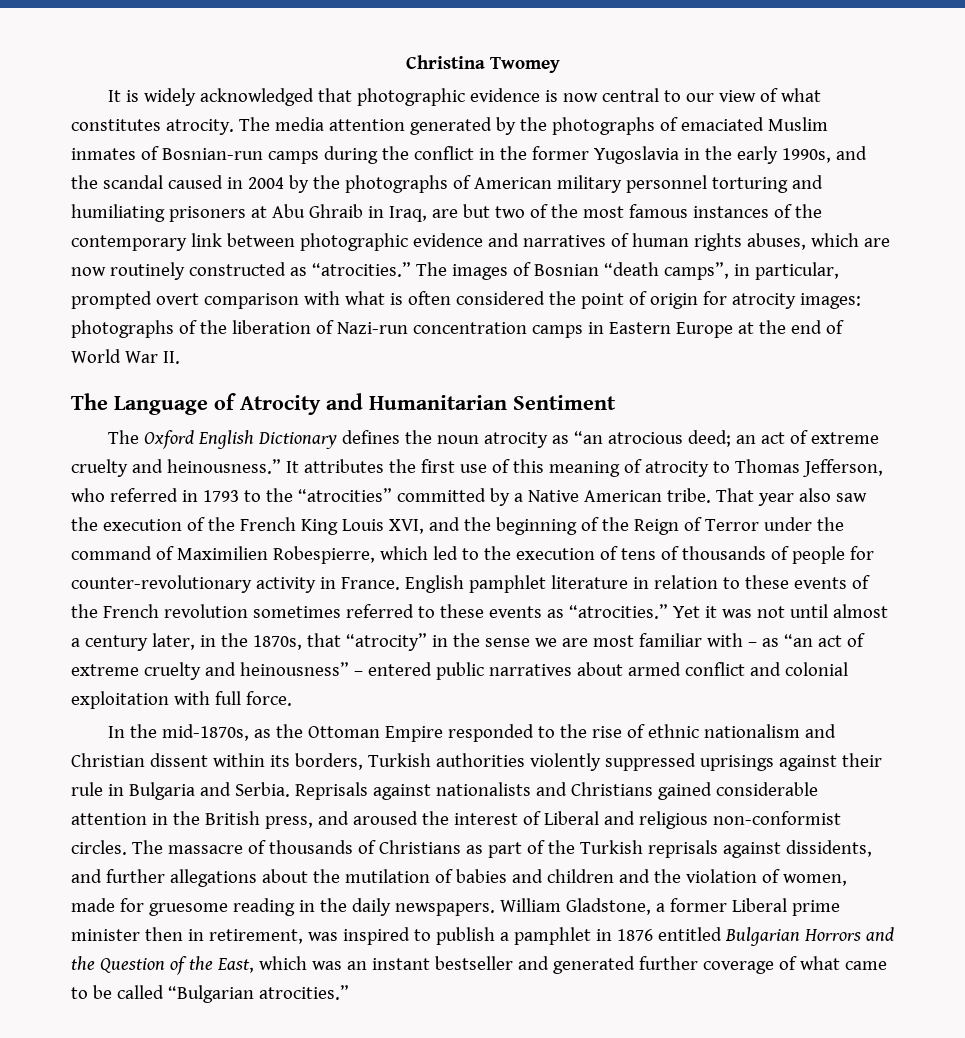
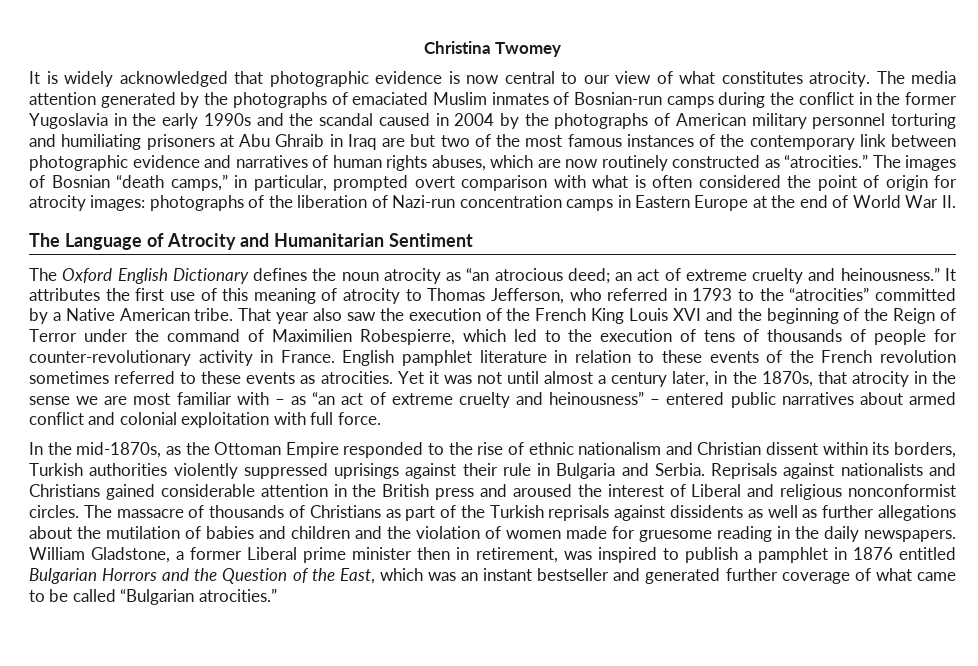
- The media attention generated by the photographs of emaciated Muslim inmates of Bosnian-run camps during the conflict in the former Yugoslavia in the early 1990s, and the scandal caused in 2004 by the photographs of American military personnel torturing and humiliating prisoners at Abu Ghraib in Iraq, are but two of the most famous instances of the contemporary link between photographic evidence and narratives of human rights abuses, which are now routinely constructed as “atrocities.”
+ The media attention generated by the photographs of emaciated Muslim inmates of Bosnian-run camps during the conflict in the former Yugoslavia in the early 1990s and the scandal caused in 2004 by the photographs of American military personnel torturing and humiliating prisoners at Abu Ghraib in Iraq are but two of the most famous instances of the contemporary link between photographic evidence and narratives of human rights abuses, which are now routinely constructed as “atrocities.”
- The images of Bosnian “death camps”, in particular, prompted overt comparison with what is often considered the point of origin for atrocity images: photographs of the liberation of Nazi-run concentration camps in Eastern Europe at the end of World War II.
+ The images of Bosnian “death camps,” in particular, prompted overt comparison with what is often considered the point of origin for atrocity images: photographs of the liberation of Nazi-run concentration camps in Eastern Europe at the end of World War II.
- That year also saw the execution of the French King Louis XVI, and the beginning of the Reign of Terror under the command of Maximilien Robespierre, which led to the execution of tens of thousands of people for counter-revolutionary activity in France.
+ That year also saw the execution of the French King Louis XVI and the beginning of the Reign of Terror under the command of Maximilien Robespierre, which led to the execution of tens of thousands of people for counter-revolutionary activity in France.
- English pamphlet literature in relation to these events of the French revolution sometimes referred to these events as “atrocities.”
+ English pamphlet literature in relation to these events of the French revolution sometimes referred to these events as atrocities.
- Yet it was not until almost a century later, in the 1870s, that “atrocity” in the sense we are most familiar with – as “an act of extreme cruelty and heinousness” – entered public narratives about armed conflict and colonial exploitation with full force.
+ Yet it was not until almost a century later, in the 1870s, that atrocity in the sense we are most familiar with – as “an act of extreme cruelty and heinousness” – entered public narratives about armed conflict and colonial exploitation with full force.
- Reprisals against nationalists and Christians gained considerable attention in the British press, and aroused the interest of Liberal and religious non-conformist circles.
+ Reprisals against nationalists and Christians gained considerable attention in the British press and aroused the interest of Liberal and religious nonconformist circles.
- The massacre of thousands of Christians as part of the Turkish reprisals against dissidents, and further allegations about the mutilation of babies and children and the violation of women, made for gruesome reading in the daily newspapers.
+ The massacre of thousands of Christians as part of the Turkish reprisals against dissidents as well as further allegations about the mutilation of babies and children and the violation of women made for gruesome reading in the daily newspapers.

